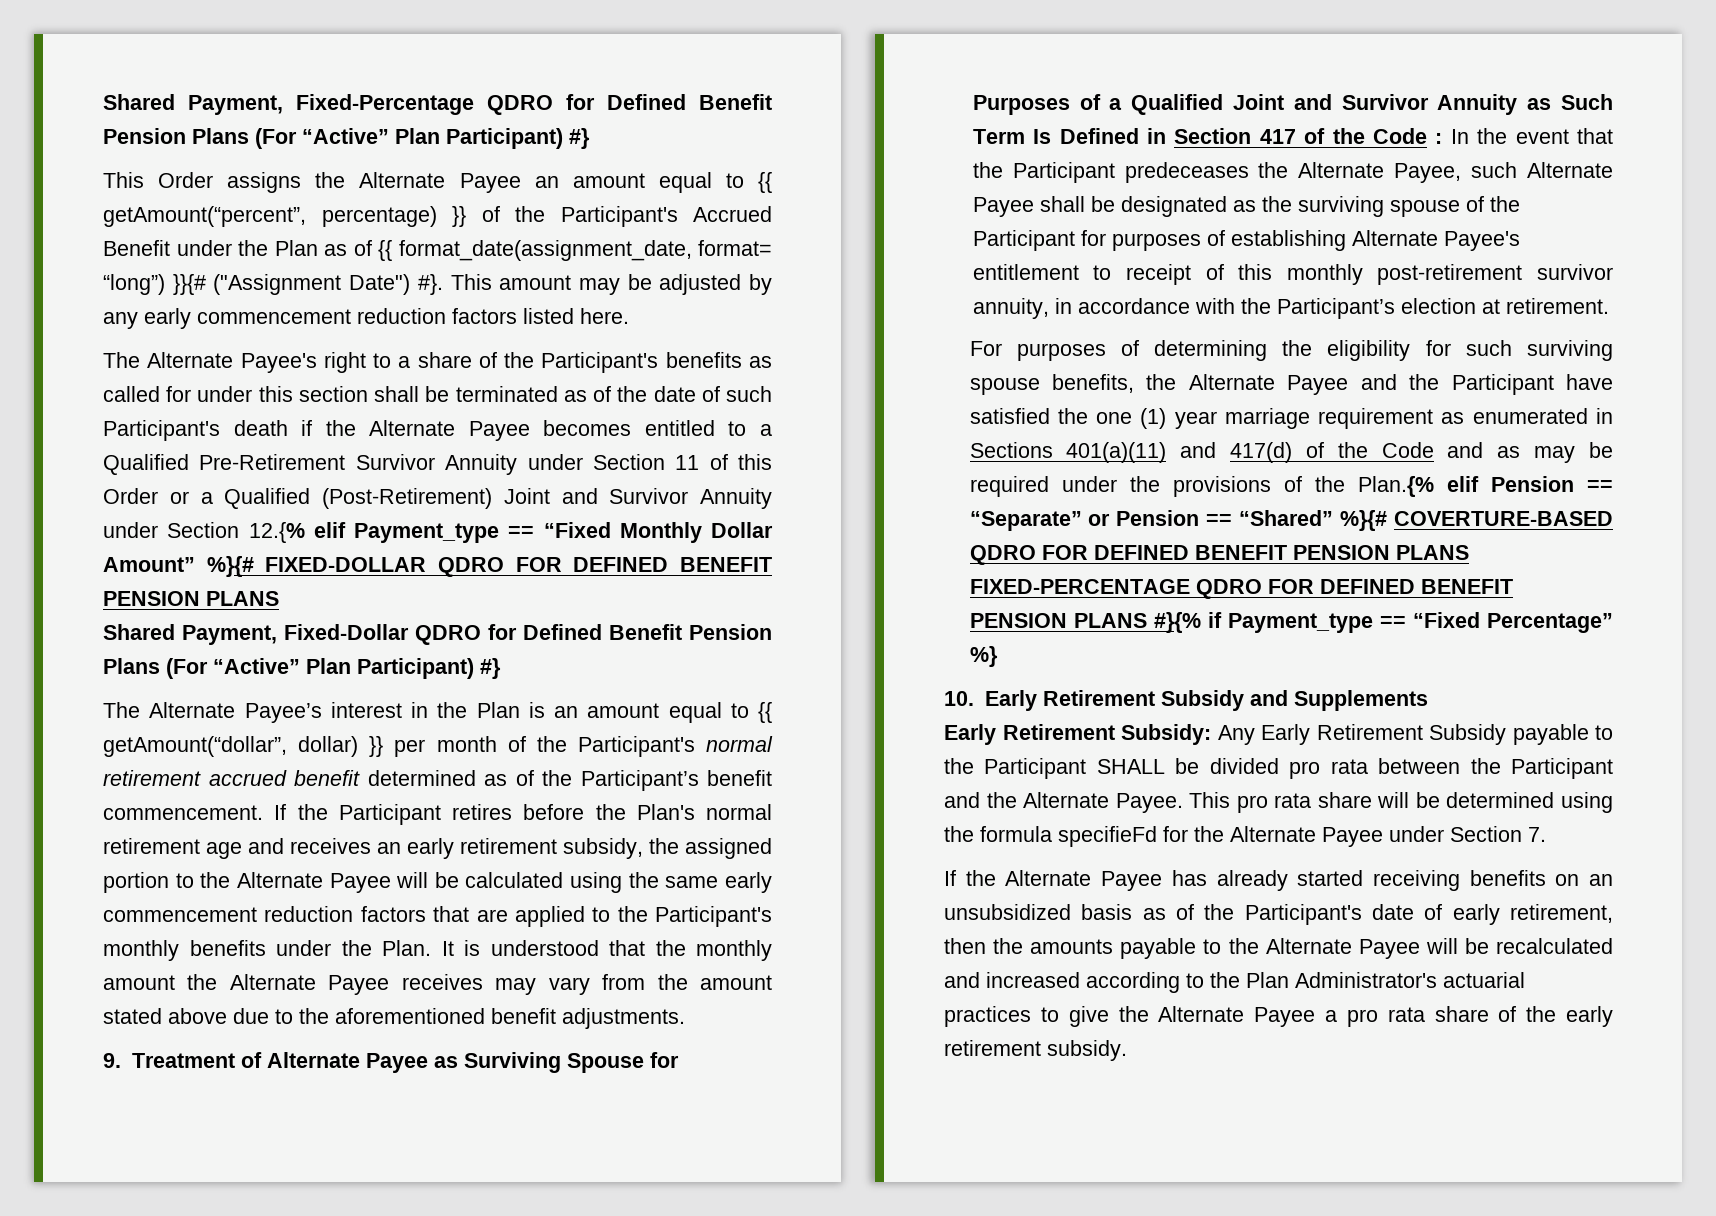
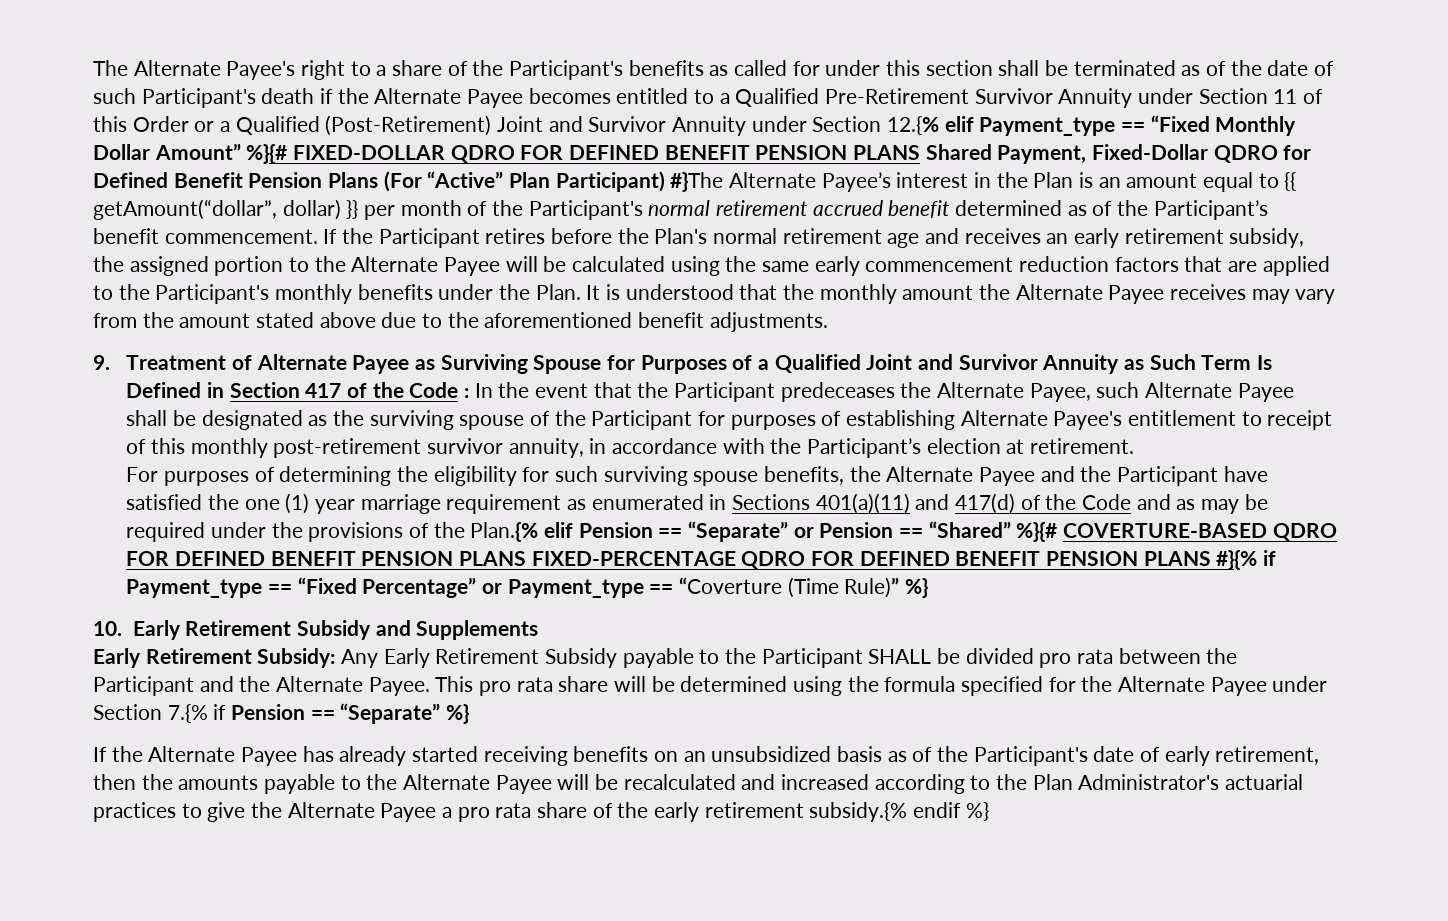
- Shared Payment, Fixed-Percentage QDRO for Defined Benefit Pension Plans (For “Active” Plan Participant) #}
- This Order assigns the Alternate Payee an amount equal to {{ getAmount(“percent”, percentage) }} of the Participant's Accrued Benefit under the Plan as of {{ format_date(assignment_date, format= “long”) }}{# ("Assignment Date") #}. This amount may be adjusted by any early commencement reduction factors listed here.
- The Alternate Payee's right to a share of the Participant's benefits as called for under this section shall be terminated as of the date of such Participant's death if the Alternate Payee becomes entitled to a Qualified Pre-Retirement Survivor Annuity under Section 11 of this Order or a Qualified (Post-Retirement) Joint and Survivor Annuity under Section 12.{% elif Payment_type == “Fixed Monthly Dollar Amount” %}{# FIXED-DOLLAR QDRO FOR DEFINED BENEFIT PENSION PLANS
- Shared Payment, Fixed-Dollar QDRO for Defined Benefit Pension Plans (For “Active” Plan Participant) #}
- The Alternate Payee’s interest in the Plan is an amount equal to {{ getAmount(“dollar”, dollar) }} per month of the Participant's normal retirement accrued benefit determined as of the Participant’s benefit commencement.
+ The Alternate Payee's right to a share of the Participant's benefits as called for under this section shall be terminated as of the date of such Participant's death if the Alternate Payee becomes entitled to a Qualified Pre-Retirement Survivor Annuity under Section 11 of this Order or a Qualified (Post-Retirement) Joint and Survivor Annuity under Section 12.{% elif Payment_type == “Fixed Monthly Dollar Amount” %}{# FIXED-DOLLAR QDRO FOR DEFINED BENEFIT PENSION PLANS Shared Payment, Fixed-Dollar QDRO for Defined Benefit Pension Plans (For “Active” Plan Participant) #}The Alternate Payee’s interest in the Plan is an amount equal to {{ getAmount(“dollar”, dollar) }} per month of the Participant's normal retirement accrued benefit determined as of the Participant’s benefit commencement.
- For purposes of determining the eligibility for such surviving spouse benefits, the Alternate Payee and the Participant have satisfied the one (1) year marriage requirement as enumerated in Sections 401(a)(11) and 417(d) of the Code and as may be required under the provisions of the Plan.{% elif Pension == “Separate” or Pension == “Shared” %}{# COVERTURE-BASED QDRO FOR DEFINED BENEFIT PENSION PLANS FIXED-PERCENTAGE QDRO FOR DEFINED BENEFIT PENSION PLANS #}{% if Payment_type == “Fixed Percentage” %}
+ For purposes of determining the eligibility for such surviving spouse benefits, the Alternate Payee and the Participant have satisfied the one (1) year marriage requirement as enumerated in Sections 401(a)(11) and 417(d) of the Code and as may be required under the provisions of the Plan.{% elif Pension == “Separate” or Pension == “Shared” %}{# COVERTURE-BASED QDRO FOR DEFINED BENEFIT PENSION PLANS FIXED-PERCENTAGE QDRO FOR DEFINED BENEFIT PENSION PLANS #}{% if Payment_type == “Fixed Percentage” or Payment_type == “Coverture (Time Rule)” %}
- This pro rata share will be determined using the formula specifieFd for the Alternate Payee under Section 7.
+ This pro rata share will be determined using the formula specified for the Alternate Payee under Section 7.{% if Pension == “Separate” %}
- If the Alternate Payee has already started receiving benefits on an unsubsidized basis as of the Participant's date of early retirement, then the amounts payable to the Alternate Payee will be recalculated and increased according to the Plan Administrator's actuarial practices to give the Alternate Payee a pro rata share of the early retirement subsidy.
+ If the Alternate Payee has already started receiving benefits on an unsubsidized basis as of the Participant's date of early retirement, then the amounts payable to the Alternate Payee will be recalculated and increased according to the Plan Administrator's actuarial practices to give the Alternate Payee a pro rata share of the early retirement subsidy.{% endif %}

